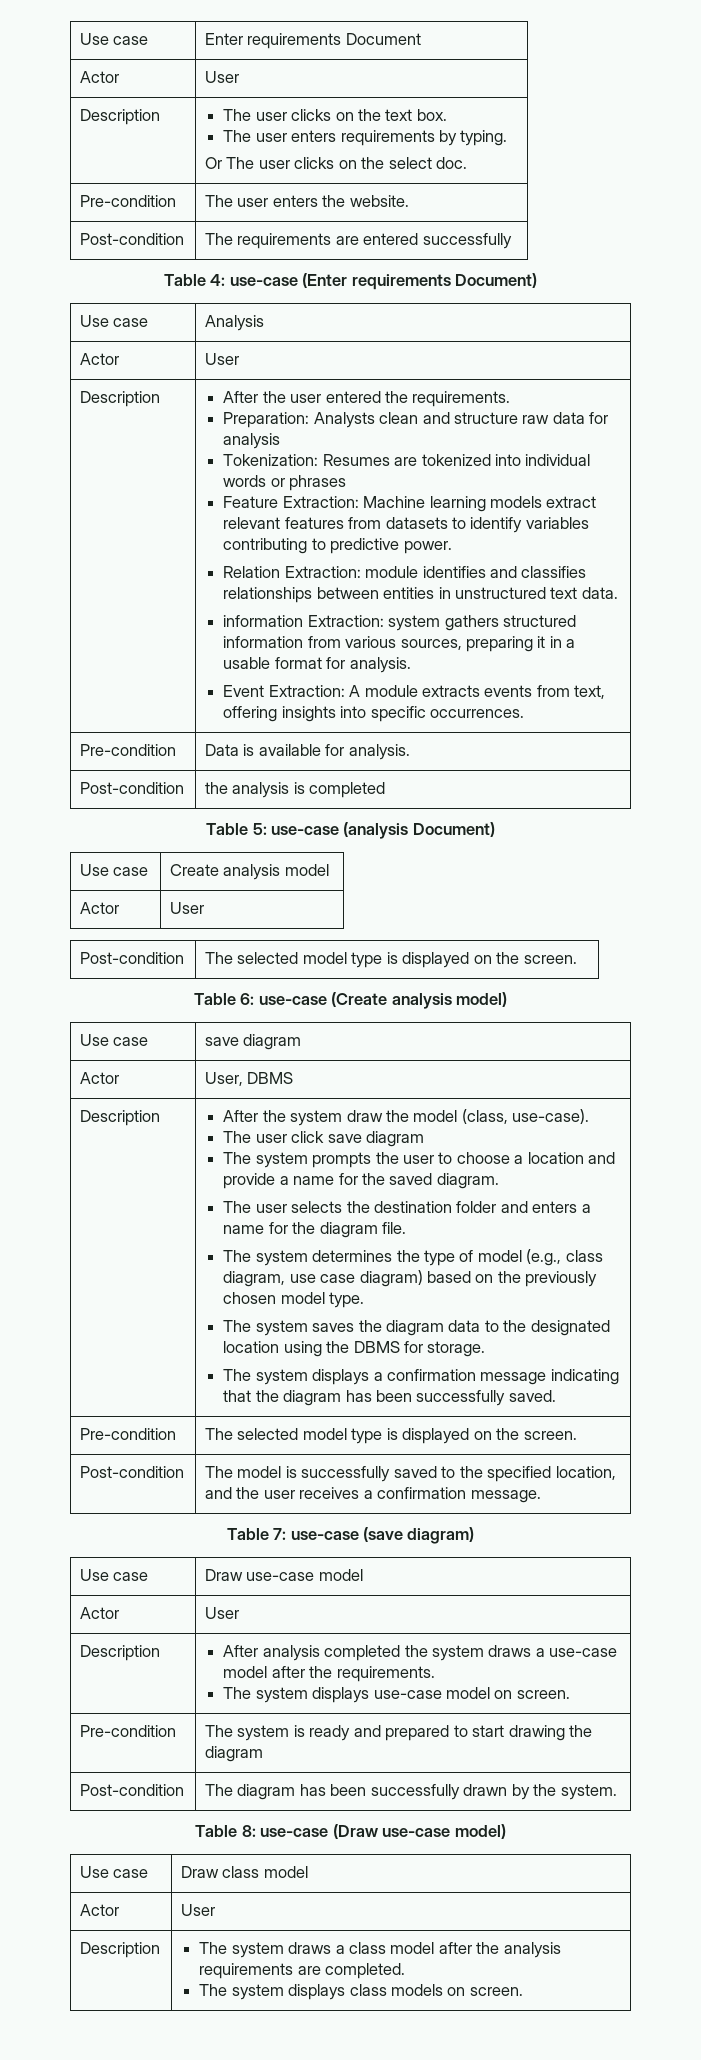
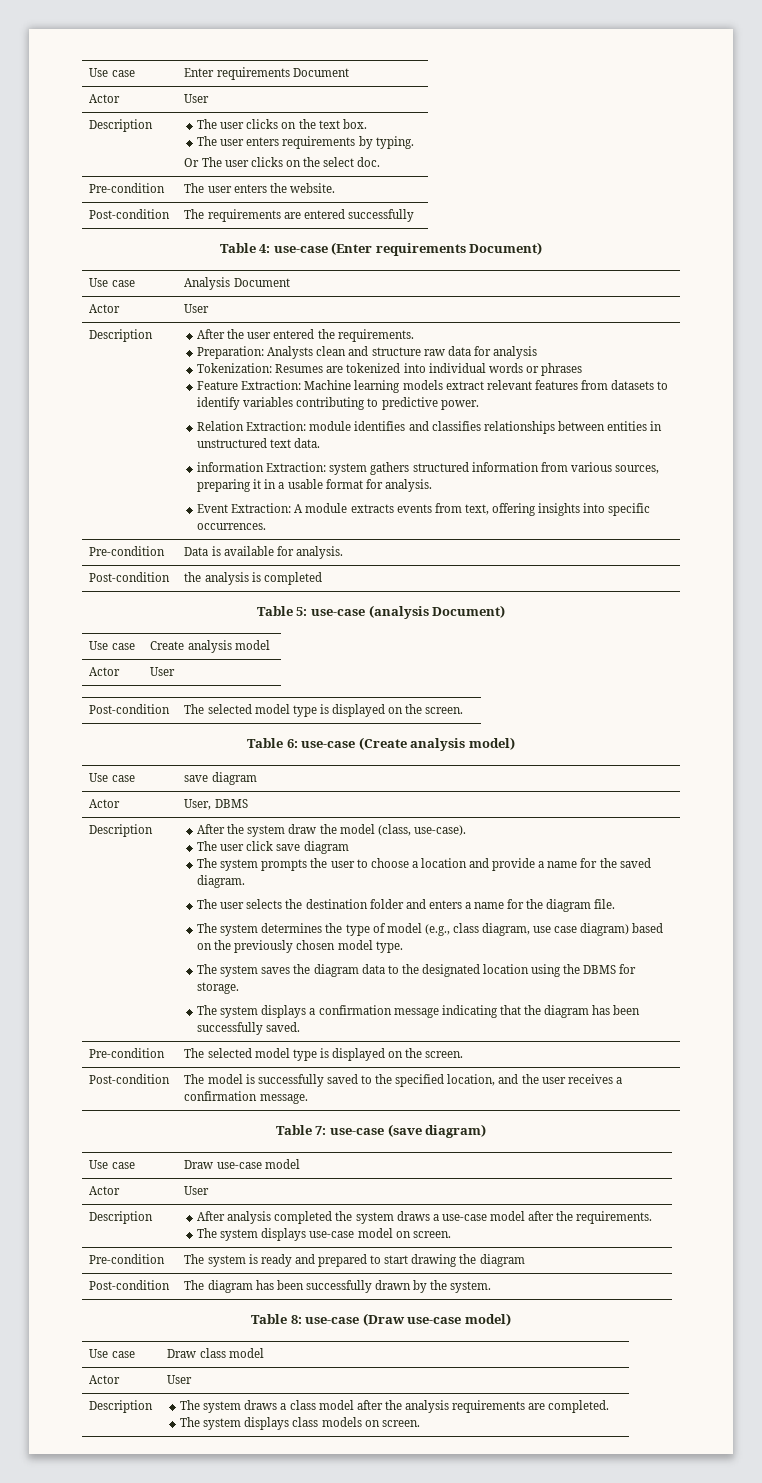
- Use case | Analysis
+ Use case | Analysis Document

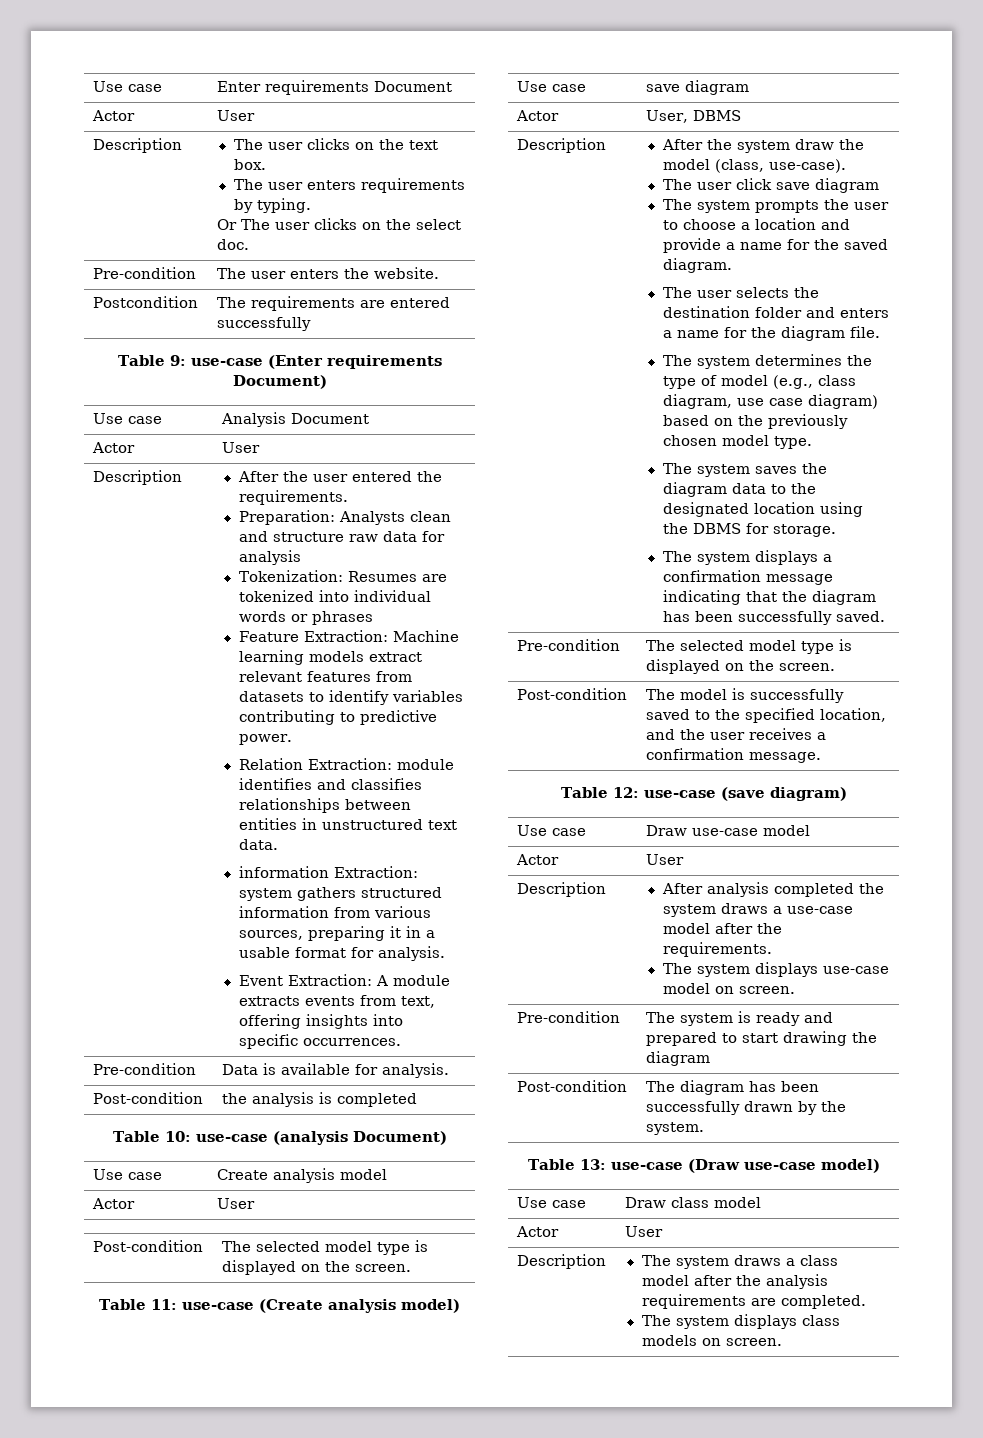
- Post-condition | The requirements are entered successfully
+ Postcondition | The requirements are entered successfully
- Table 4: use-case (Enter requirements Document)
+ Table 9: use-case (Enter requirements Document)
- Table 5: use-case (analysis Document)
+ Table 10: use-case (analysis Document)
- Table 6: use-case (Create analysis model)
+ Table 11: use-case (Create analysis model)
- Table 7: use-case (save diagram)
+ Table 12: use-case (save diagram)
- Table 8: use-case (Draw use-case model)
+ Table 13: use-case (Draw use-case model)

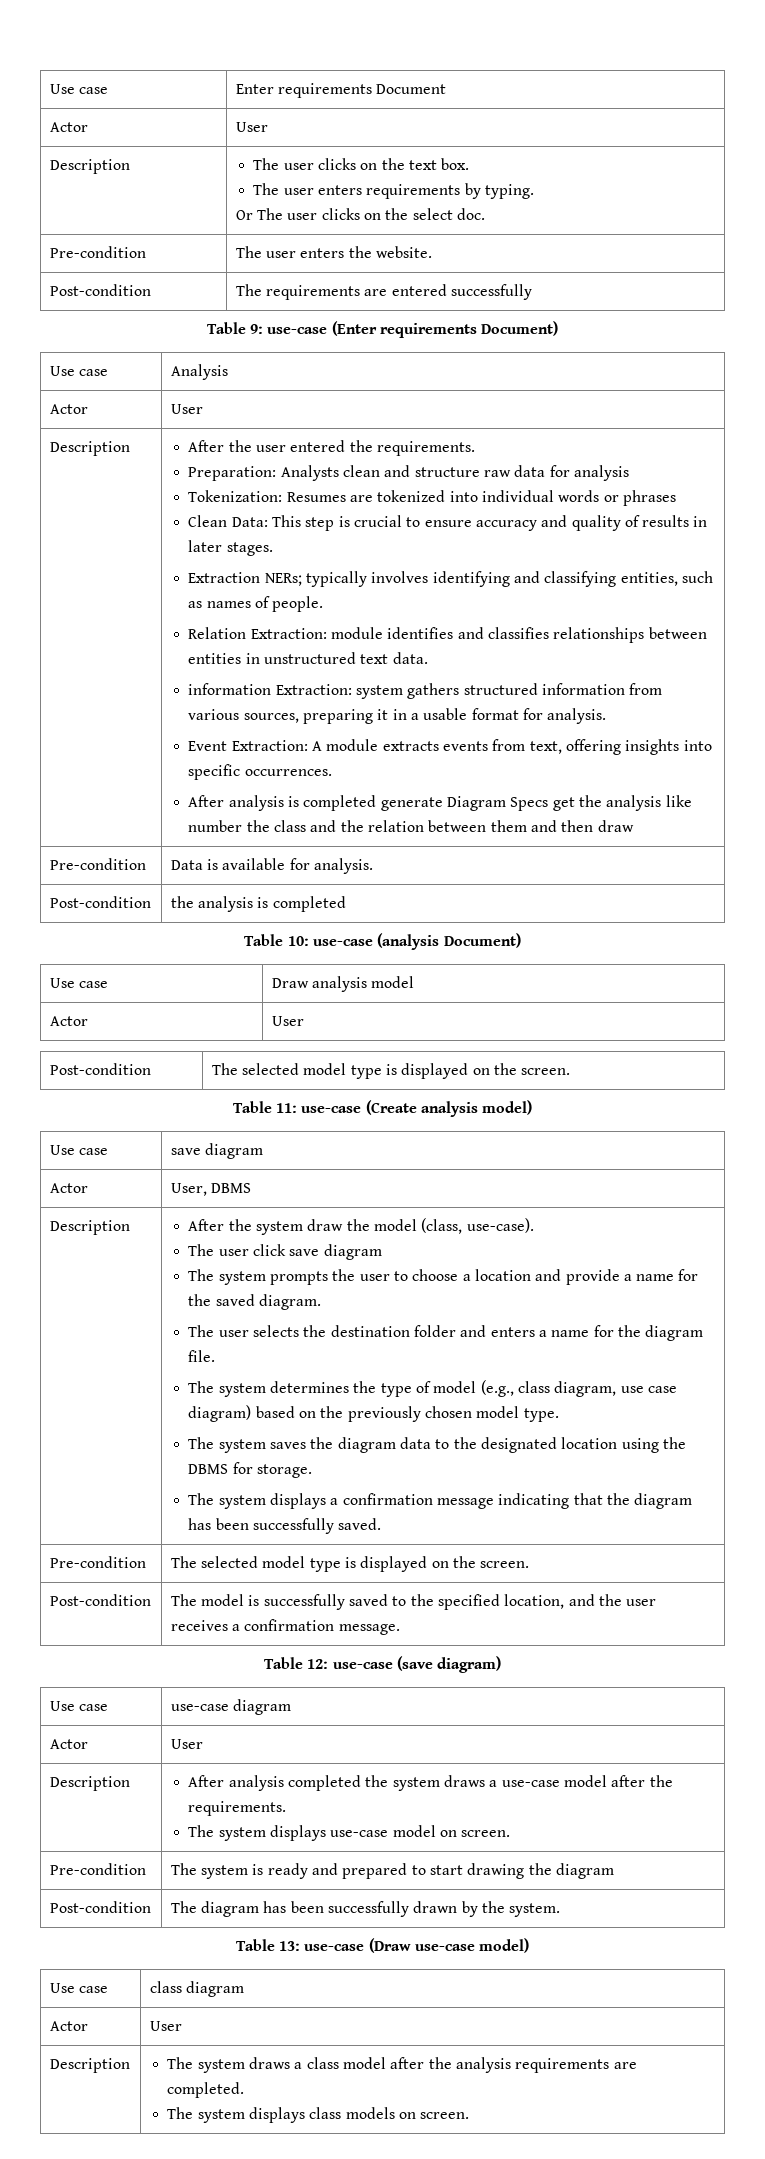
- Postcondition | The requirements are entered successfully
+ Post-condition | The requirements are entered successfully
- Use case | Analysis Document
+ Use case | Analysis
- Feature Extraction: Machine learning models extract relevant features from datasets to identify variables contributing to predictive power.
+ Clean Data: This step is crucial to ensure accuracy and quality of results in later stages.
+ Extraction NERs; typically involves identifying and classifying entities, such as names of people.
+ After analysis is completed generate Diagram Specs get the analysis like number the class and the relation between them and then draw
- Use case | Create analysis model
+ Use case | Draw analysis model
- Use case | Draw use-case model
+ Use case | use-case diagram
- Use case | Draw class model
+ Use case | class diagram

